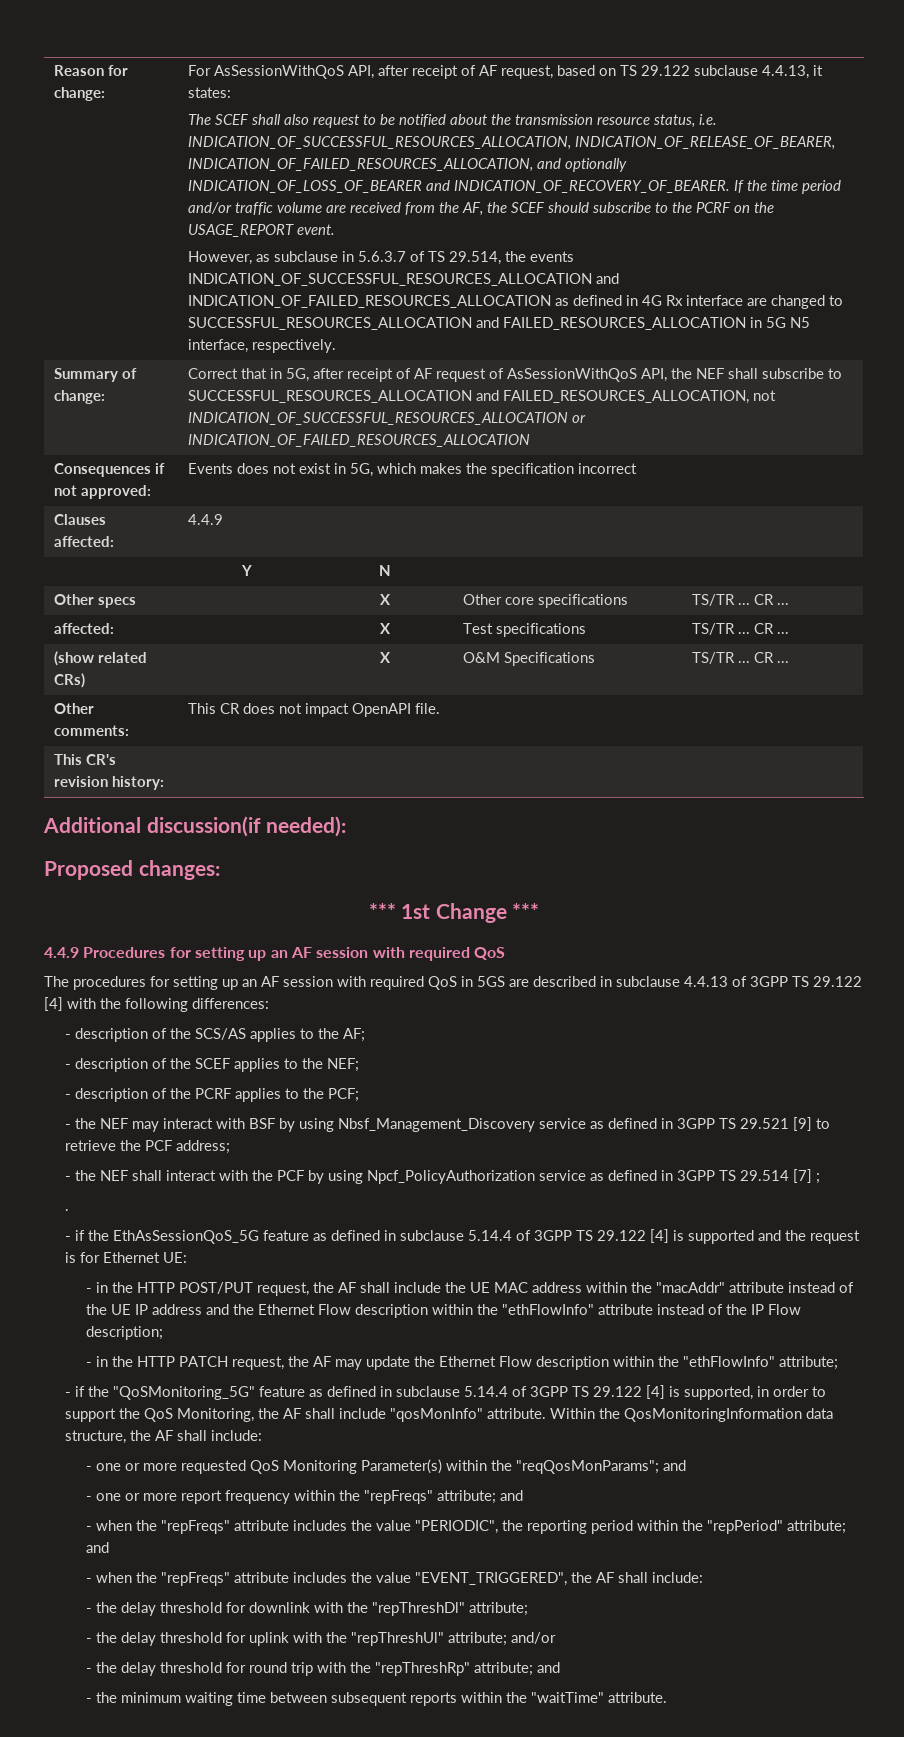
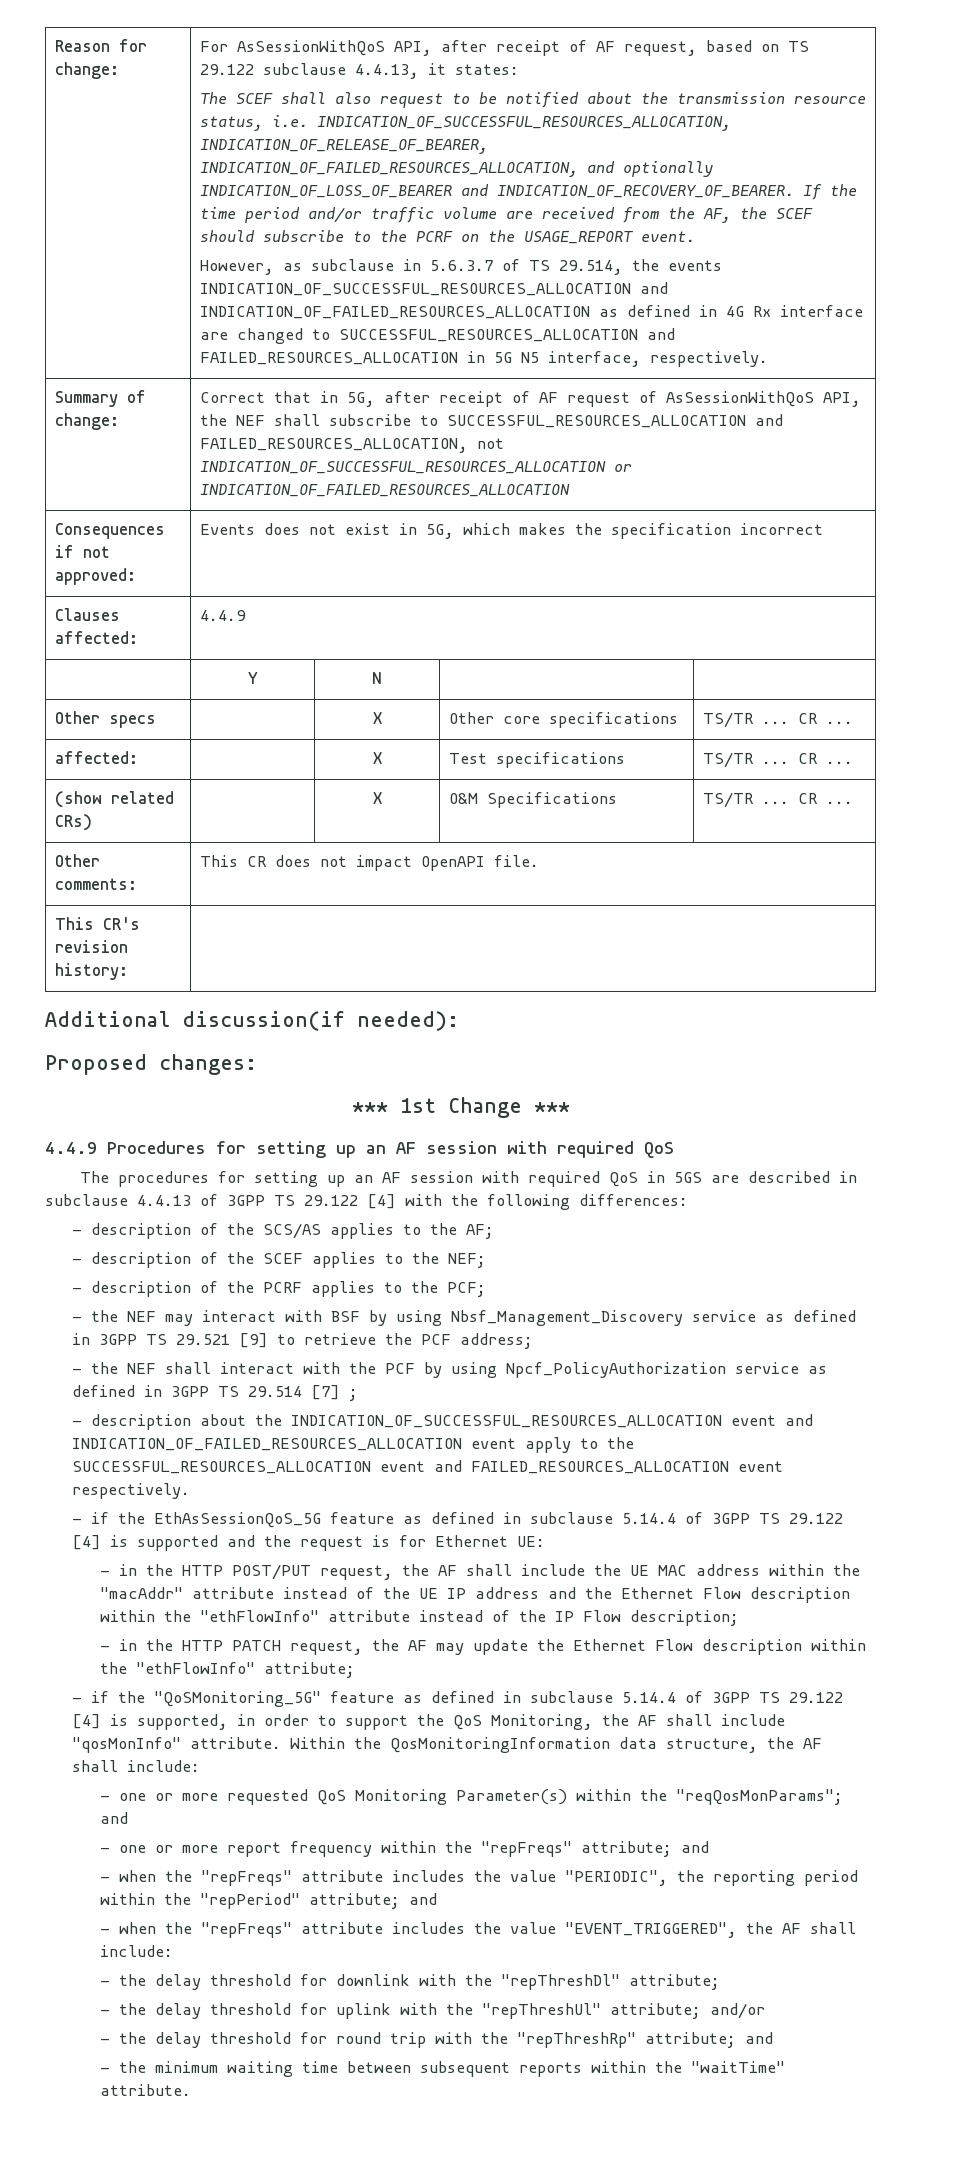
- .
+ - description about the INDICATION_OF_SUCCESSFUL_RESOURCES_ALLOCATION event and INDICATION_OF_FAILED_RESOURCES_ALLOCATION event apply to the SUCCESSFUL_RESOURCES_ALLOCATION event and FAILED_RESOURCES_ALLOCATION event respectively.

